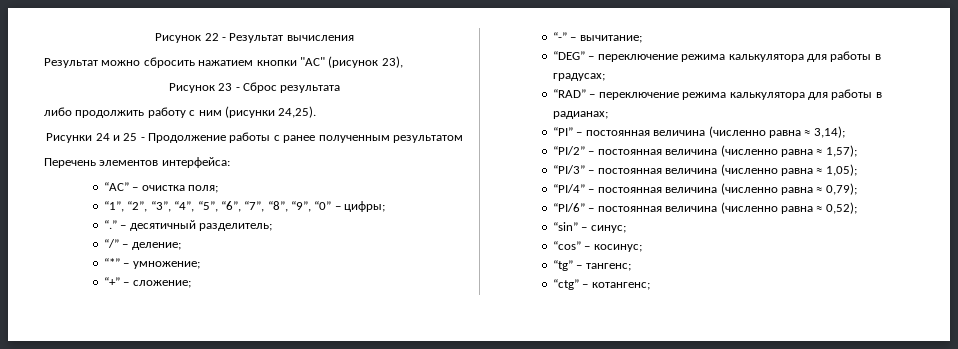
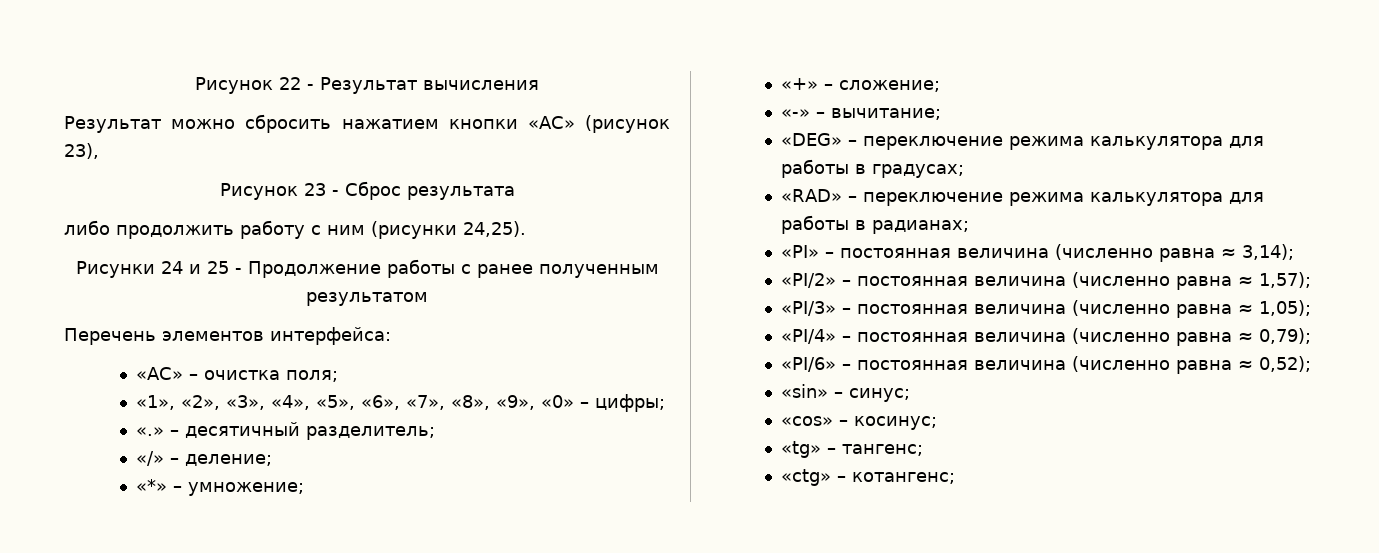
- Результат можно сбросить нажатием кнопки "AC" (рисунок 23),
+ Результат можно сбросить нажатием кнопки «AC» (рисунок 23),
- “AC” – очистка поля;
+ «AC» – очистка поля;
- “1”, “2”, “3”, “4”, “5”, “6”, “7”, “8”, “9”, “0” – цифры;
+ «1», «2», «3», «4», «5», «6», «7», «8», «9», «0» – цифры;
- “.”
+ «.»
- “/” – деление;
+ «/» – деление;
- “*” – умножение;
+ «*» – умножение;
- “+” – сложение;
+ «+» – сложение;
- “-” – вычитание;
+ «-» – вычитание;
- “DEG” – переключение режима калькулятора для работы в градусах;
+ «DEG» – переключение режима калькулятора для работы в градусах;
- “RAD” – переключение режима калькулятора для работы в радианах;
+ «RAD» – переключение режима калькулятора для работы в радианах;
- “PI” – постоянная величина (численно равна ≈ 3,14);
+ «PI» – постоянная величина (численно равна ≈ 3,14);
- “PI/2” – постоянная величина (численно равна ≈ 1,57);
+ «PI/2» – постоянная величина (численно равна ≈ 1,57);
- “PI/3” – постоянная величина (численно равна ≈ 1,05);
+ «PI/3» – постоянная величина (численно равна ≈ 1,05);
- “PI/4” – постоянная величина (численно равна ≈ 0,79);
+ «PI/4» – постоянная величина (численно равна ≈ 0,79);
- “PI/6” – постоянная величина (численно равна ≈ 0,52);
+ «PI/6» – постоянная величина (численно равна ≈ 0,52);
- “sin” – синус;
+ «sin» – синус;
- “cos” – косинус;
+ «cos» – косинус;
- “tg” – тангенс;
+ «tg» – тангенс;
- “ctg” – котангенс;
+ «ctg» – котангенс;

